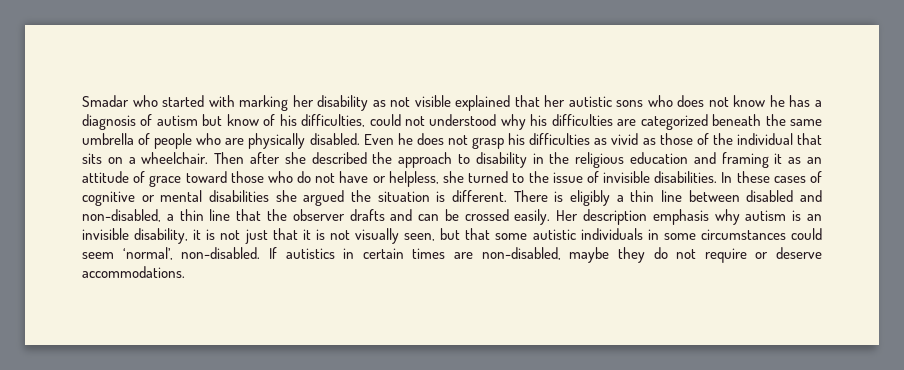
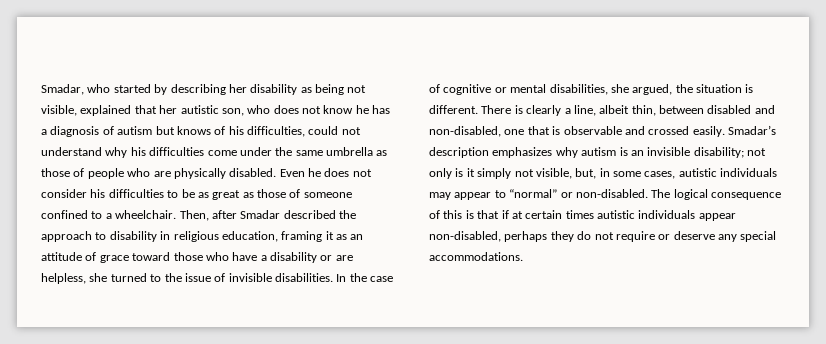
- Smadar who started with marking her disability as not visible explained that her autistic sons who does not know he has a diagnosis of autism but know of his difficulties, could not understood why his difficulties are categorized beneath the same umbrella of people who are physically disabled.
+ Smadar, who started by describing her disability as being not visible, explained that her autistic son, who does not know he has a diagnosis of autism but knows of his difficulties, could not understand why his difficulties come under the same umbrella as those of people who are physically disabled.
- Even he does not grasp his difficulties as vivid as those of the individual that sits on a wheelchair. Then after she described the approach to disability in the religious education and framing it as an attitude of grace toward those who do not have or helpless, she turned to the issue of invisible disabilities.
+ Even he does not consider his difficulties to be as great as those of someone confined to a wheelchair. Then, after Smadar described the approach to disability in religious education, framing it as an attitude of grace toward those who have a disability or are helpless, she turned to the issue of invisible disabilities.
- In these cases of cognitive or mental disabilities she argued the situation is different.
+ In the case of cognitive or mental disabilities, she argued, the situation is different.
- There is eligibly a thin line between disabled and non-disabled, a thin line that the observer drafts and can be crossed easily. Her description emphasis why autism is an invisible disability, it is not just that it is not visually seen, but that some autistic individuals in some circumstances could seem ‘normal’, non-disabled. If autistics in certain times are non-disabled, maybe they do not require or deserve accommodations.
+ There is clearly a line, albeit thin, between disabled and non-disabled, one that is observable and crossed easily. Smadar’s description emphasizes why autism is an invisible disability; not only is it simply not visible, but, in some cases, autistic individuals may appear to “normal” or non-disabled. The logical consequence of this is that if at certain times autistic individuals appear non-disabled, perhaps they do not require or deserve any special accommodations.

